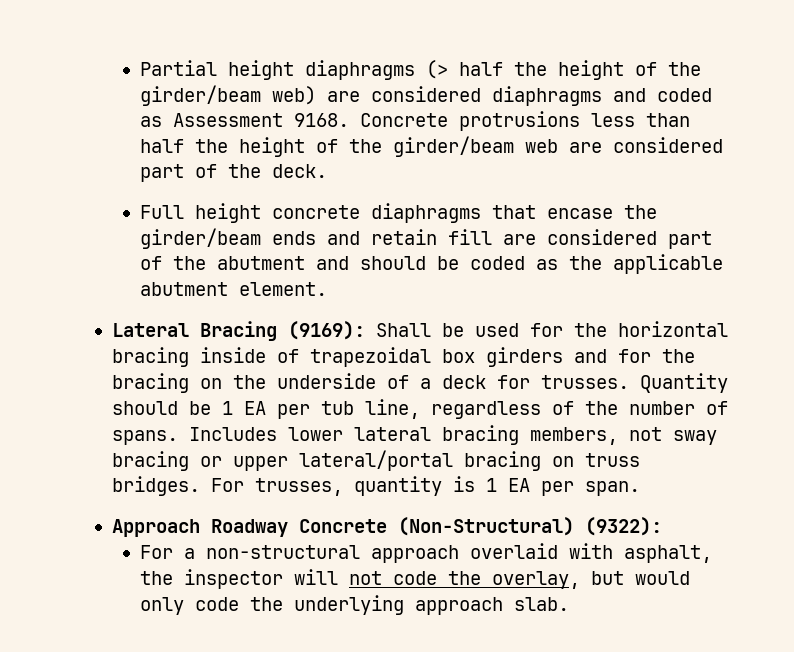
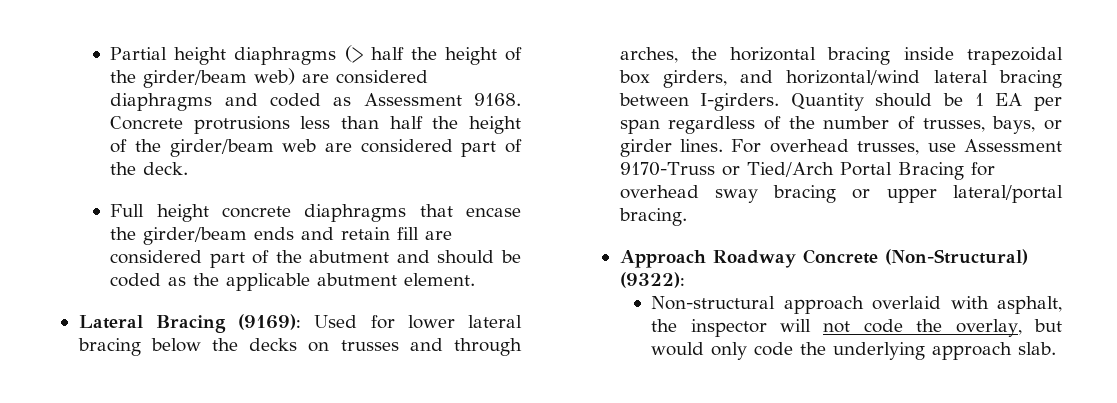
- Lateral Bracing (9169): Shall be used for the horizontal bracing inside of trapezoidal box girders and for the bracing on the underside of a deck for trusses.
+ Lateral Bracing (9169): Used for lower lateral bracing below the decks on trusses and through arches, the horizontal bracing inside trapezoidal box girders, and horizontal/wind lateral bracing between I-girders.
- Quantity should be 1 EA per tub line, regardless of the number of spans. Includes lower lateral bracing members, not sway bracing or upper lateral/portal bracing on truss bridges. For trusses, quantity is 1 EA per span.
+ Quantity should be 1 EA per span regardless of the number of trusses, bays, or girder lines. For overhead trusses, use Assessment 9170-Truss or Tied/Arch Portal Bracing for overhead sway bracing or upper lateral/portal bracing.
- For a non-structural approach overlaid with asphalt, the inspector will not code the overlay, but would only code the underlying approach slab.
+ Non-structural approach overlaid with asphalt, the inspector will not code the overlay, but would only code the underlying approach slab.

